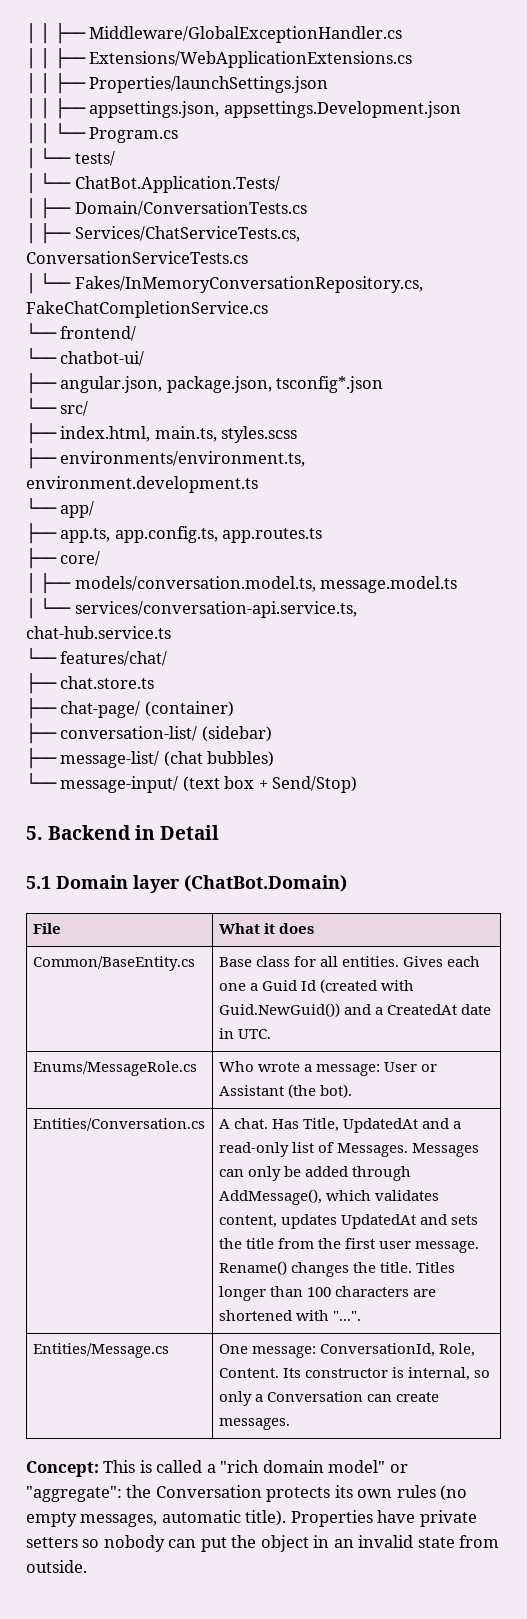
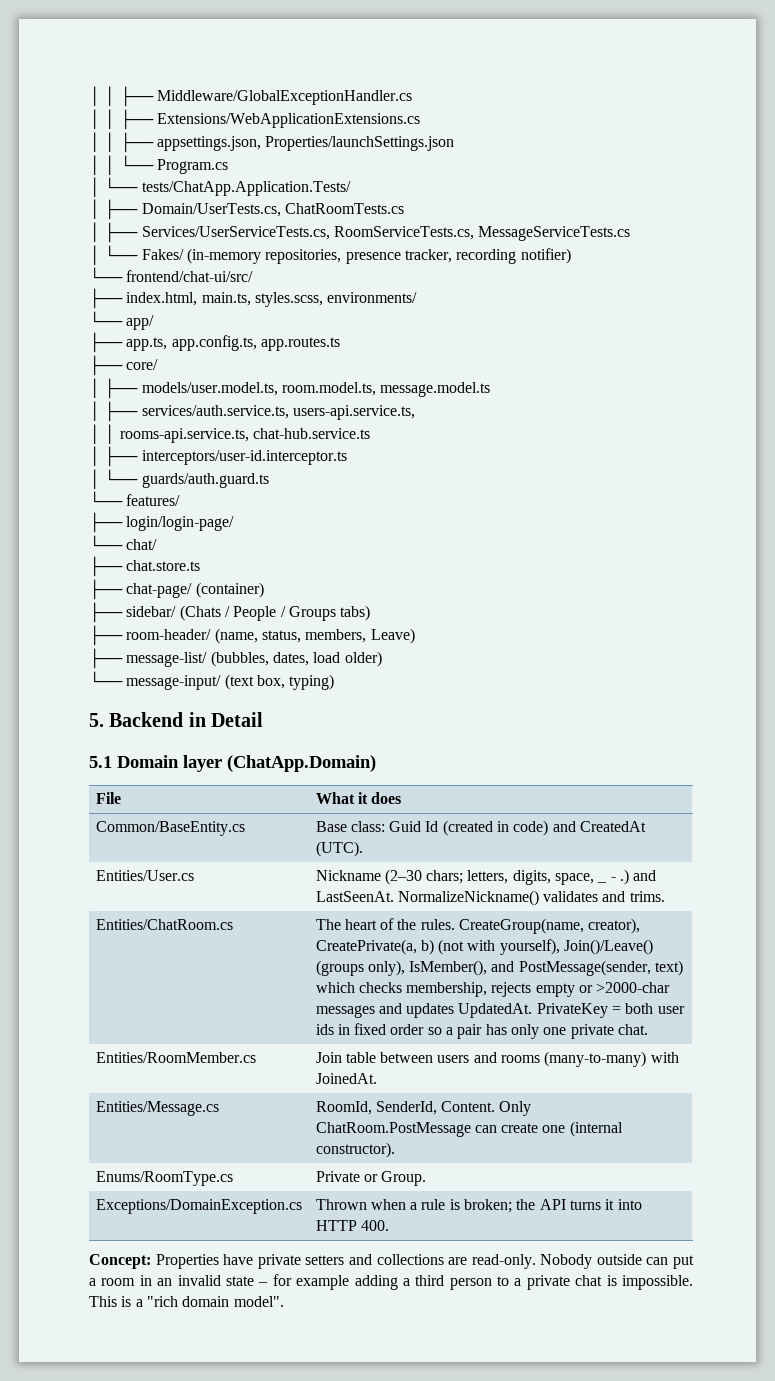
- │ │ ├── Properties/launchSettings.json
+ │ │ ├── appsettings.json, Properties/launchSettings.json
- │ │ ├── appsettings.json, appsettings.Development.json
- │ └── tests/
- │ └── ChatBot.Application.Tests/
- │ ├── Domain/ConversationTests.cs
- │ ├── Services/ChatServiceTests.cs, ConversationServiceTests.cs
- │ └── Fakes/InMemoryConversationRepository.cs, FakeChatCompletionService.cs
- └── frontend/
- └── chatbot-ui/
- ├── angular.json, package.json, tsconfig*.json
- └── src/
+ │ └── tests/ChatApp.Application.Tests/
+ │ ├── Domain/UserTests.cs, ChatRoomTests.cs
+ │ ├── Services/UserServiceTests.cs, RoomServiceTests.cs, MessageServiceTests.cs
+ │ └── Fakes/ (in-memory repositories, presence tracker, recording notifier)
+ └── frontend/chat-ui/src/
- ├── index.html, main.ts, styles.scss
- ├── environments/environment.ts, environment.development.ts
+ ├── index.html, main.ts, styles.scss, environments/
- │ ├── models/conversation.model.ts, message.model.ts
+ │ ├── models/user.model.ts, room.model.ts, message.model.ts
- │ └── services/conversation-api.service.ts, chat-hub.service.ts
- └── features/chat/
+ │ ├── services/auth.service.ts, users-api.service.ts,
+ │ │ rooms-api.service.ts, chat-hub.service.ts
+ │ ├── interceptors/user-id.interceptor.ts
+ │ └── guards/auth.guard.ts
+ └── features/
+ ├── login/login-page/
+ └── chat/
- ├── conversation-list/ (sidebar)
- ├── message-list/ (chat bubbles)
+ ├── sidebar/ (Chats / People / Groups tabs)
+ ├── room-header/ (name, status, members, Leave)
+ ├── message-list/ (bubbles, dates, load older)
- └── message-input/ (text box + Send/Stop)
+ └── message-input/ (text box, typing)
- 5.1 Domain layer (ChatBot.Domain)
+ 5.1 Domain layer (ChatApp.Domain)
- Common/BaseEntity.cs | Base class for all entities. Gives each one a Guid Id (created with Guid.NewGuid()) and a CreatedAt date in UTC.
- Enums/MessageRole.cs | Who wrote a message: User or Assistant (the bot).
- Entities/Conversation.cs | A chat. Has Title, UpdatedAt and a read-only list of Messages. Messages can only be added through AddMessage(), which validates content, updates UpdatedAt and sets the title from the first user message. Rename() changes the title. Titles longer than 100 characters are shortened with "...".
- Entities/Message.cs | One message: ConversationId, Role, Content. Its constructor is internal, so only a Conversation can create messages.
- Concept: This is called a "rich domain model" or "aggregate": the Conversation protects its own rules (no empty messages, automatic title). Properties have private setters so nobody can put the object in an invalid state from outside.
+ Common/BaseEntity.cs | Base class: Guid Id (created in code) and CreatedAt (UTC).
+ Entities/User.cs | Nickname (2–30 chars; letters, digits, space, _ - .) and LastSeenAt. NormalizeNickname() validates and trims.
+ Entities/ChatRoom.cs | The heart of the rules. CreateGroup(name, creator), CreatePrivate(a, b) (not with yourself), Join()/Leave() (groups only), IsMember(), and PostMessage(sender, text) which checks membership, rejects empty or >2000-char messages and updates UpdatedAt. PrivateKey = both user ids in fixed order so a pair has only one private chat.
+ Entities/RoomMember.cs | Join table between users and rooms (many-to-many) with JoinedAt.
+ Entities/Message.cs | RoomId, SenderId, Content. Only ChatRoom.PostMessage can create one (internal constructor).
+ Enums/RoomType.cs | Private or Group.
+ Exceptions/DomainException.cs | Thrown when a rule is broken; the API turns it into HTTP 400.
+ Concept: Properties have private setters and collections are read-only. Nobody outside can put a room in an invalid state – for example adding a third person to a private chat is impossible. This is a "rich domain model".

